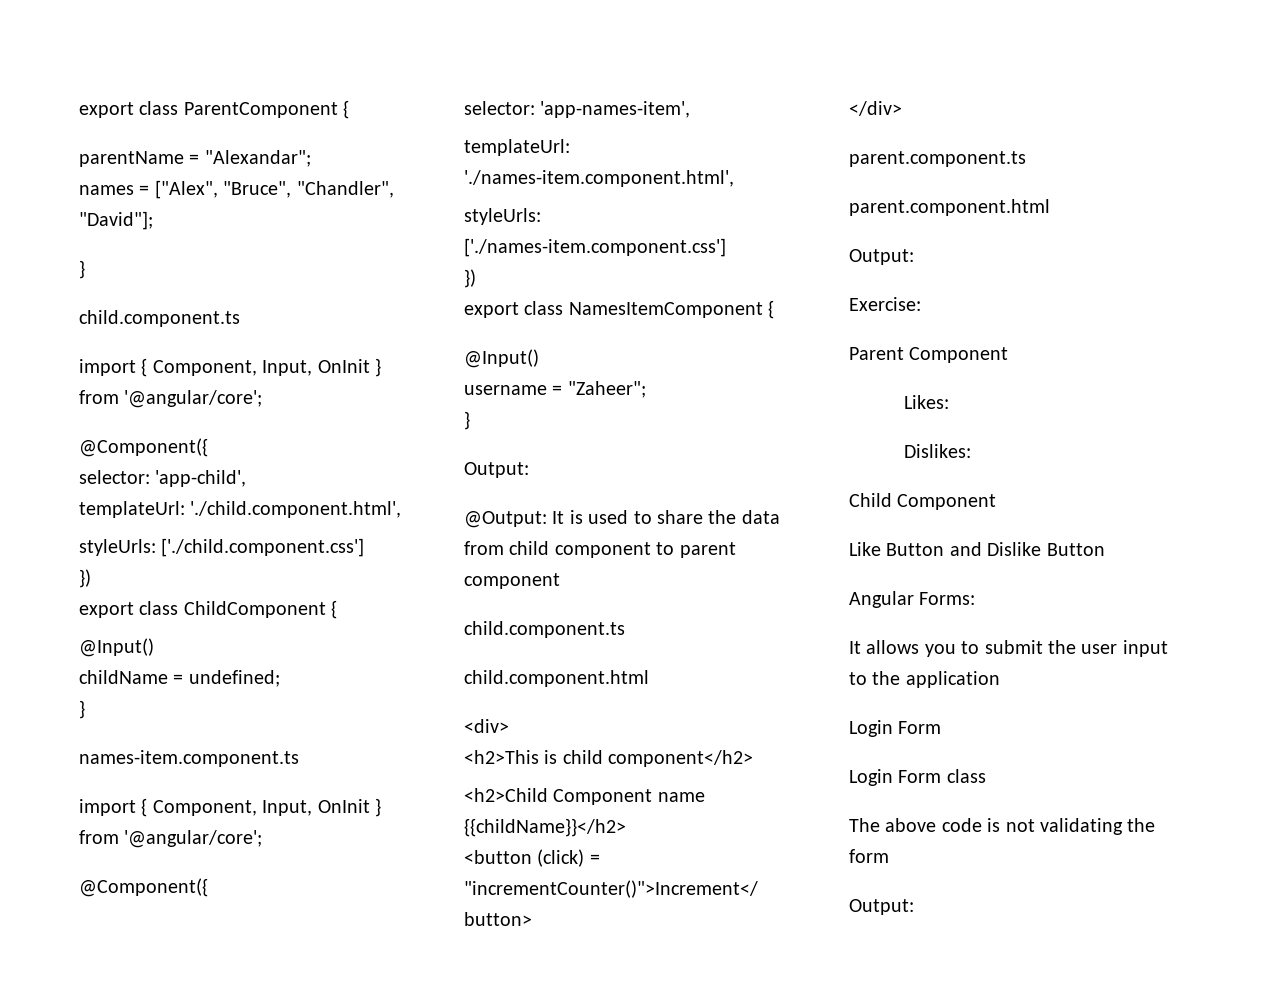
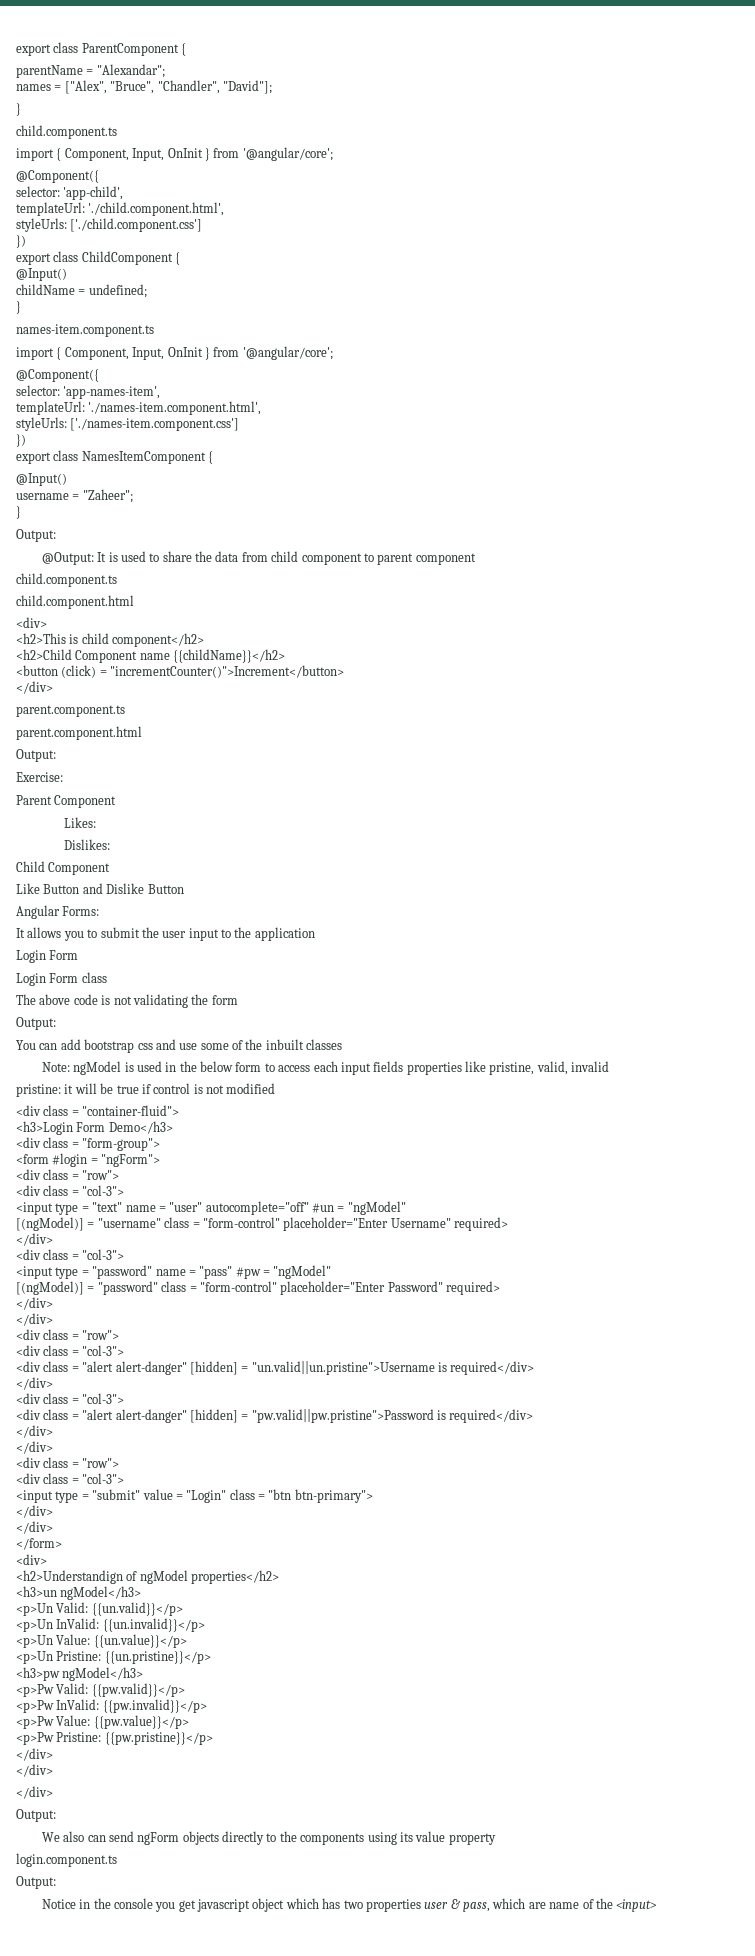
+ You can add bootstrap css and use some of the inbuilt classes
+ Note: ngModel is used in the below form to access each input fields properties like pristine, valid, invalid
+ pristine: it will be true if control is not modified
+ <div class = "container-fluid">
+ <h3>Login Form Demo</h3>
+ <div class = "form-group">
+ <form #login = "ngForm">
+ <div class = "row">
+ <div class = "col-3">
+ <input type = "text" name = "user" autocomplete="off" #un = "ngModel"
+ [(ngModel)] = "username" class = "form-control" placeholder="Enter Username" required>
+ </div>
+ <div class = "col-3">
+ <input type = "password" name = "pass" #pw = "ngModel"
+ [(ngModel)] = "password" class = "form-control" placeholder="Enter Password" required>
+ </div>
+ </div>
+ <div class = "row">
+ <div class = "col-3">
+ <div class = "alert alert-danger" [hidden] = "un.valid||un.pristine">Username is required</div>
+ </div>
+ <div class = "col-3">
+ <div class = "alert alert-danger" [hidden] = "pw.valid||pw.pristine">Password is required</div>
+ </div>
+ </div>
+ <div class = "row">
+ <div class = "col-3">
+ <input type = "submit" value = "Login" class = "btn btn-primary">
+ </div>
+ </div>
+ </form>
+ <div>
+ <h2>Understandign of ngModel properties</h2>
+ <h3>un ngModel</h3>
+ <p>Un Valid: {{un.valid}}</p>
+ <p>Un InValid: {{un.invalid}}</p>
+ <p>Un Value: {{un.value}}</p>
+ <p>Un Pristine: {{un.pristine}}</p>
+ <h3>pw ngModel</h3>
+ <p>Pw Valid: {{pw.valid}}</p>
+ <p>Pw InValid: {{pw.invalid}}</p>
+ <p>Pw Value: {{pw.value}}</p>
+ <p>Pw Pristine: {{pw.pristine}}</p>
+ </div>
+ </div>
+ </div>
+ Output:
+ We also can send ngForm objects directly to the components using its value property
+ login.component.ts
+ Output:
+ Notice in the console you get javascript object which has two properties user & pass, which are name of the <input>

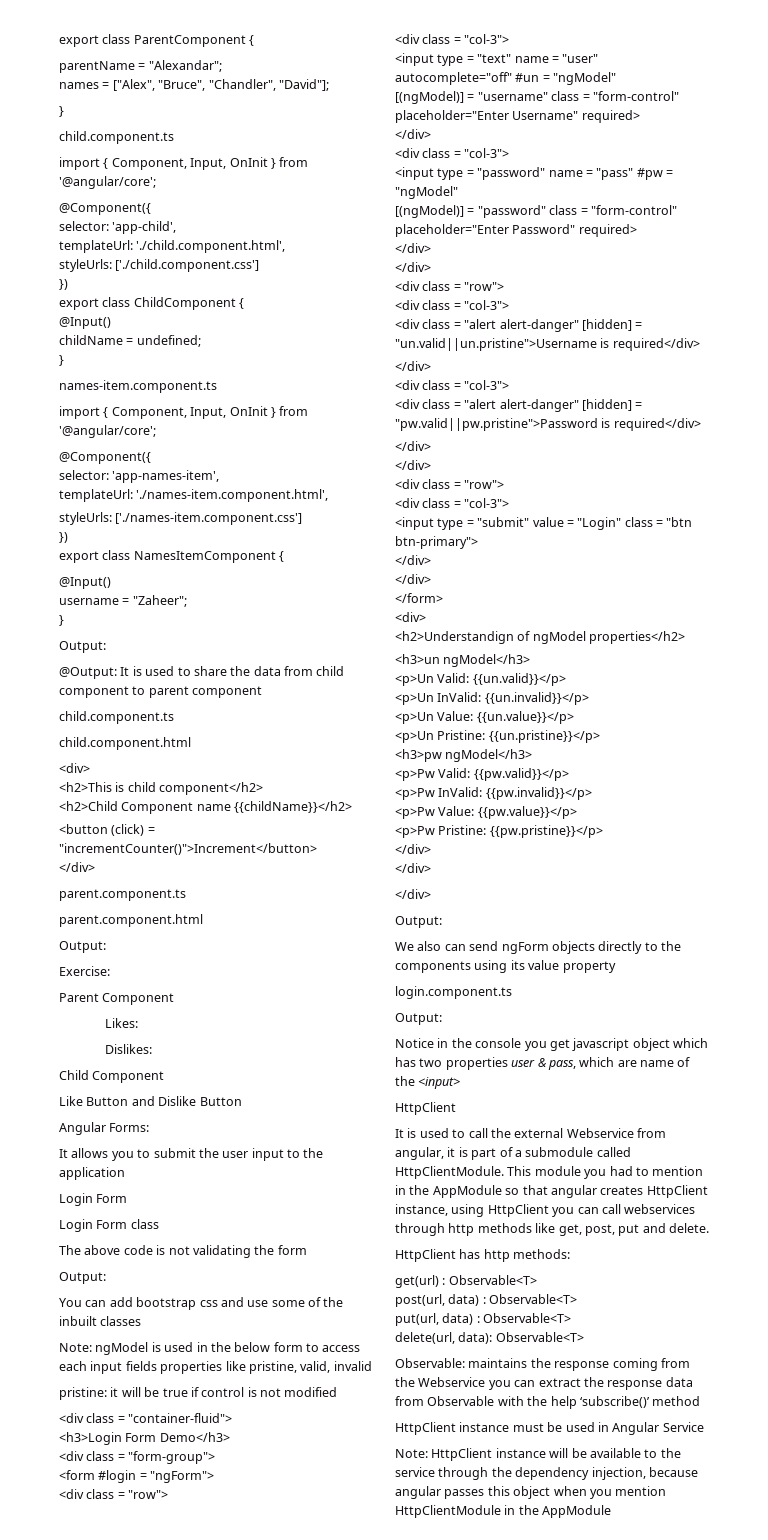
  Notice in the console you get javascript object which has two properties user & pass, which are name of the <input>
+ HttpClient
+ It is used to call the external Webservice from angular, it is part of a submodule called HttpClientModule. This module you had to mention in the AppModule so that angular creates HttpClient instance, using HttpClient you can call webservices through http methods like get, post, put and delete.
+ HttpClient has http methods:
+ get(url) : Observable<T>
+ post(url, data) : Observable<T>
+ put(url, data) : Observable<T>
+ delete(url, data): Observable<T>
+ Observable: maintains the response coming from the Webservice you can extract the response data from Observable with the help ‘subscribe()’ method
+ HttpClient instance must be used in Angular Service
+ Note: HttpClient instance will be available to the service through the dependency injection, because angular passes this object when you mention HttpClientModule in the AppModule

